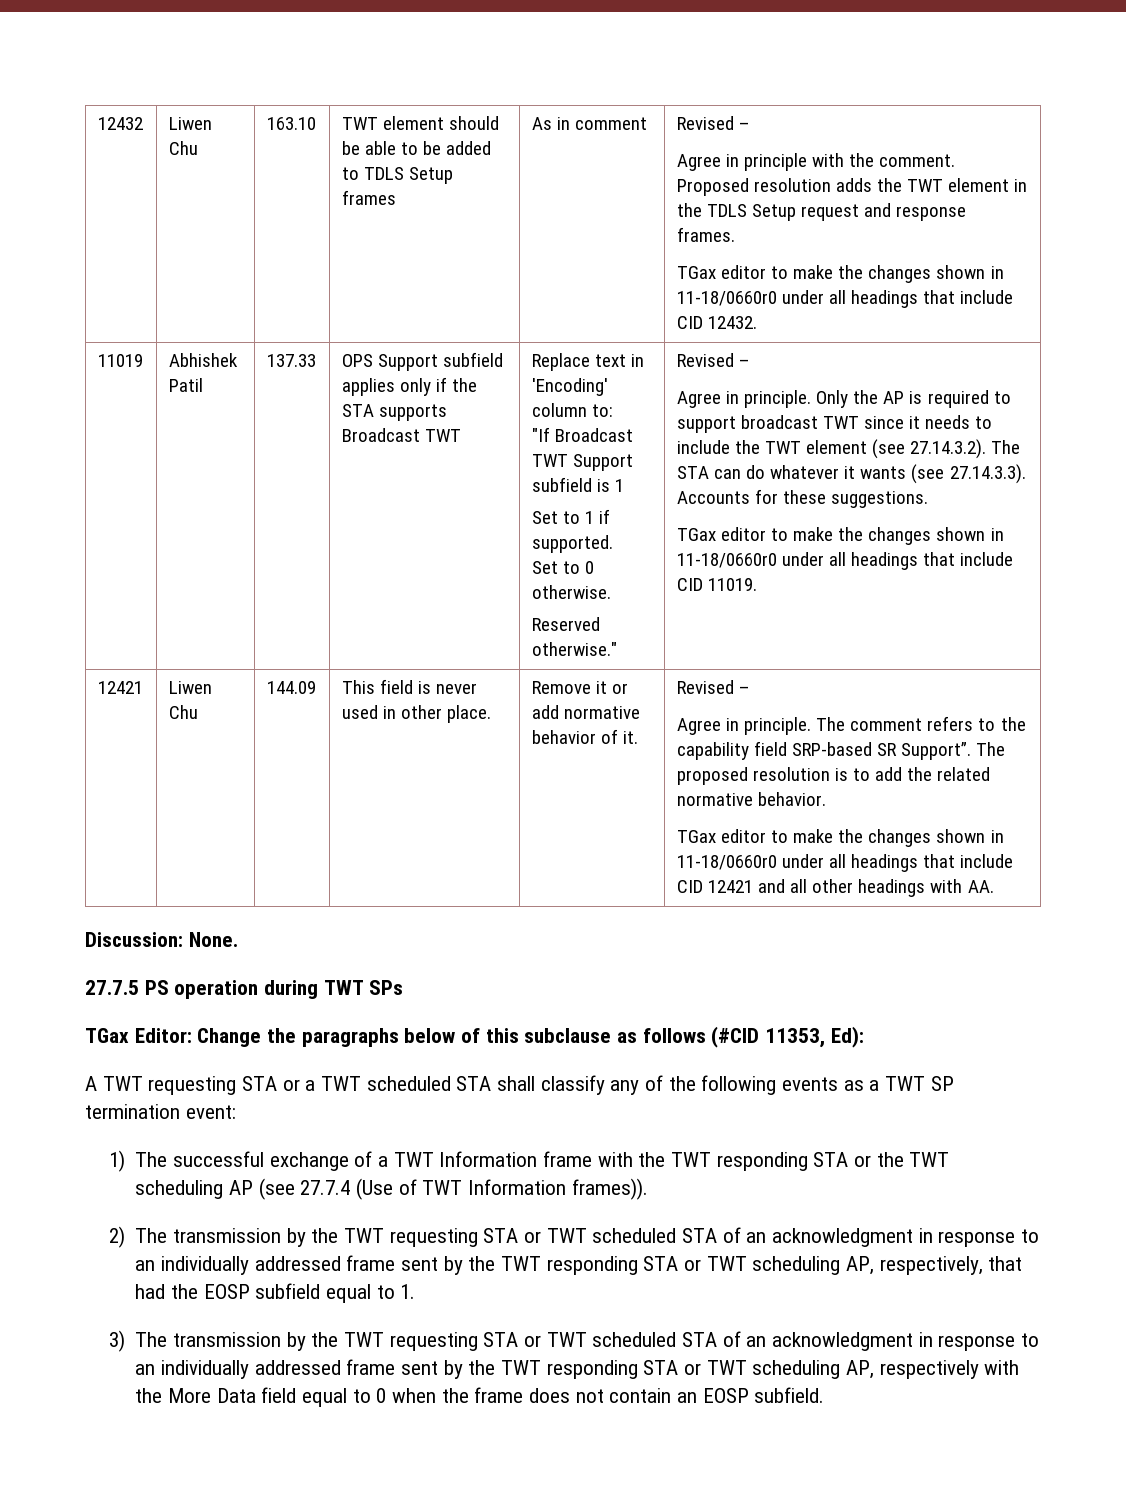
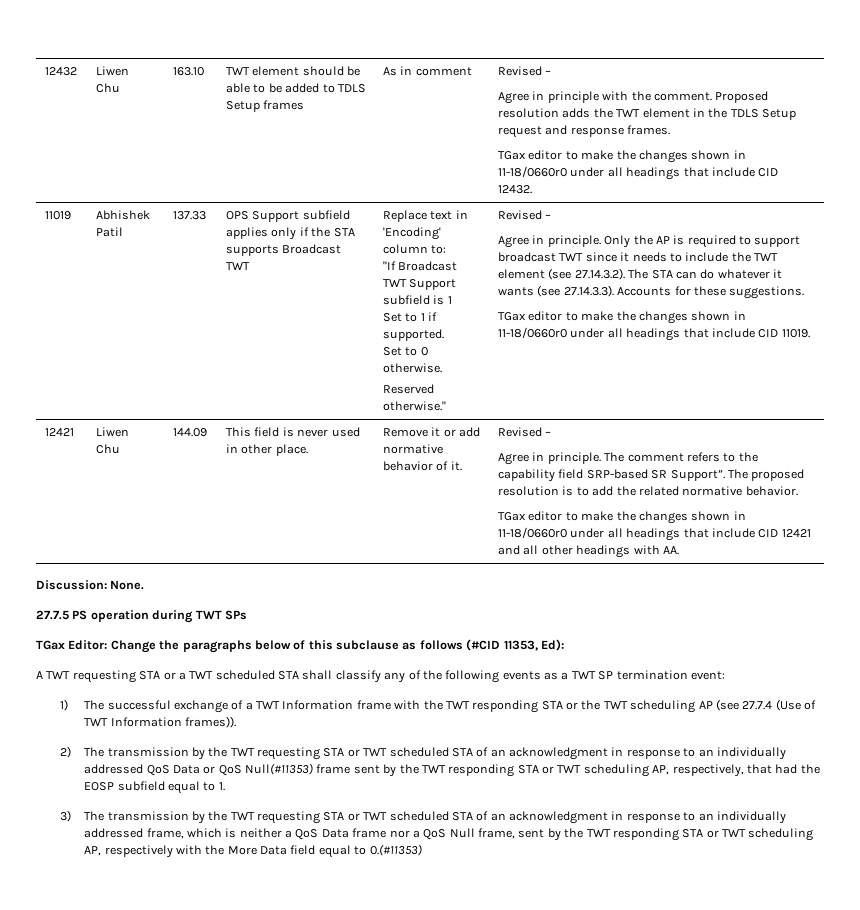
- 2) The transmission by the TWT requesting STA or TWT scheduled STA of an acknowledgment in response to an individually addressed frame sent by the TWT responding STA or TWT scheduling AP, respectively, that had the EOSP subfield equal to 1.
+ 2) The transmission by the TWT requesting STA or TWT scheduled STA of an acknowledgment in response to an individually addressed QoS Data or QoS Null(#11353) frame sent by the TWT responding STA or TWT scheduling AP, respectively, that had the EOSP subfield equal to 1.
- 3) The transmission by the TWT requesting STA or TWT scheduled STA of an acknowledgment in response to an individually addressed frame sent by the TWT responding STA or TWT scheduling AP, respectively with the More Data field equal to 0 when the frame does not contain an EOSP subfield.
+ 3) The transmission by the TWT requesting STA or TWT scheduled STA of an acknowledgment in response to an individually addressed frame, which is neither a QoS Data frame nor a QoS Null frame, sent by the TWT responding STA or TWT scheduling AP, respectively with the More Data field equal to 0.(#11353)

